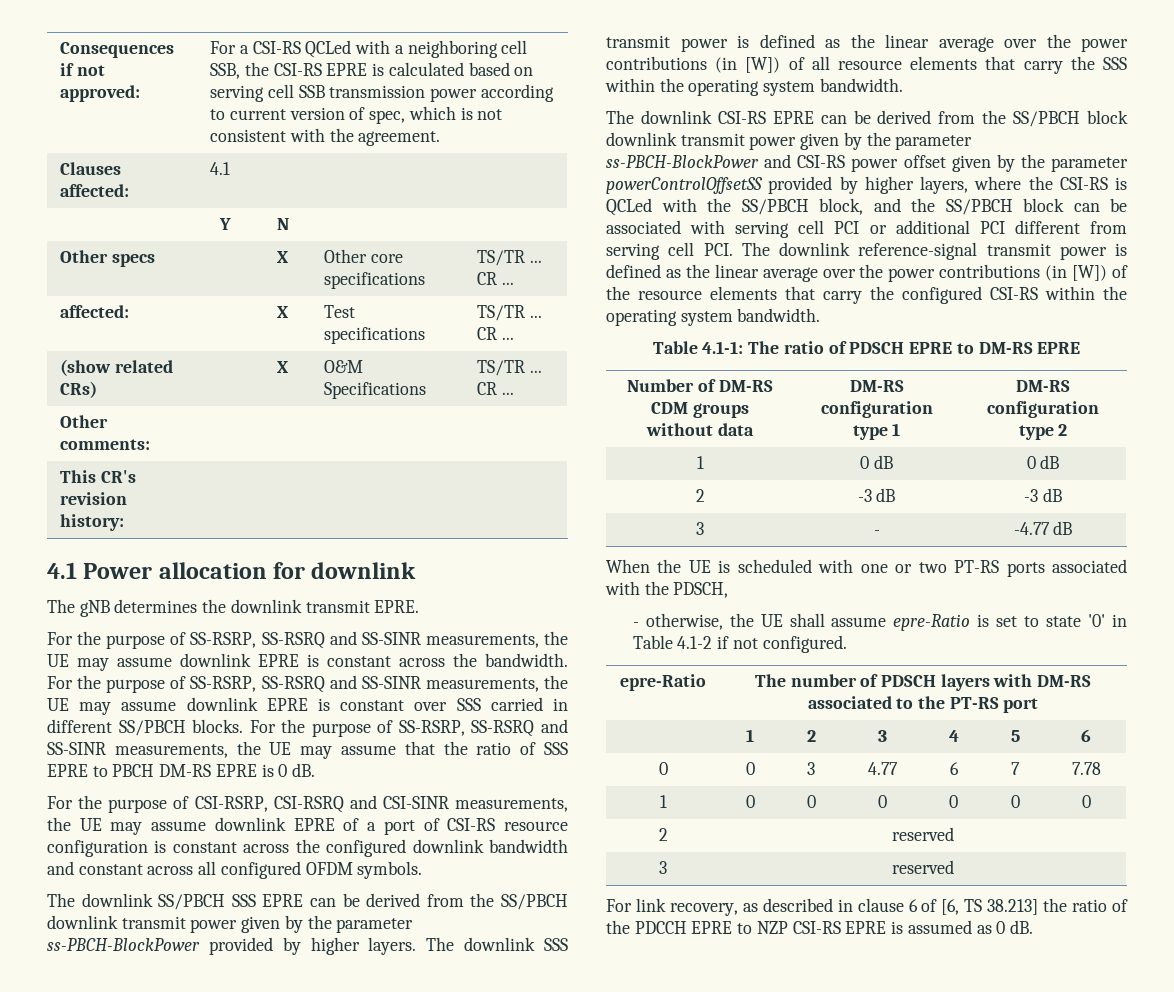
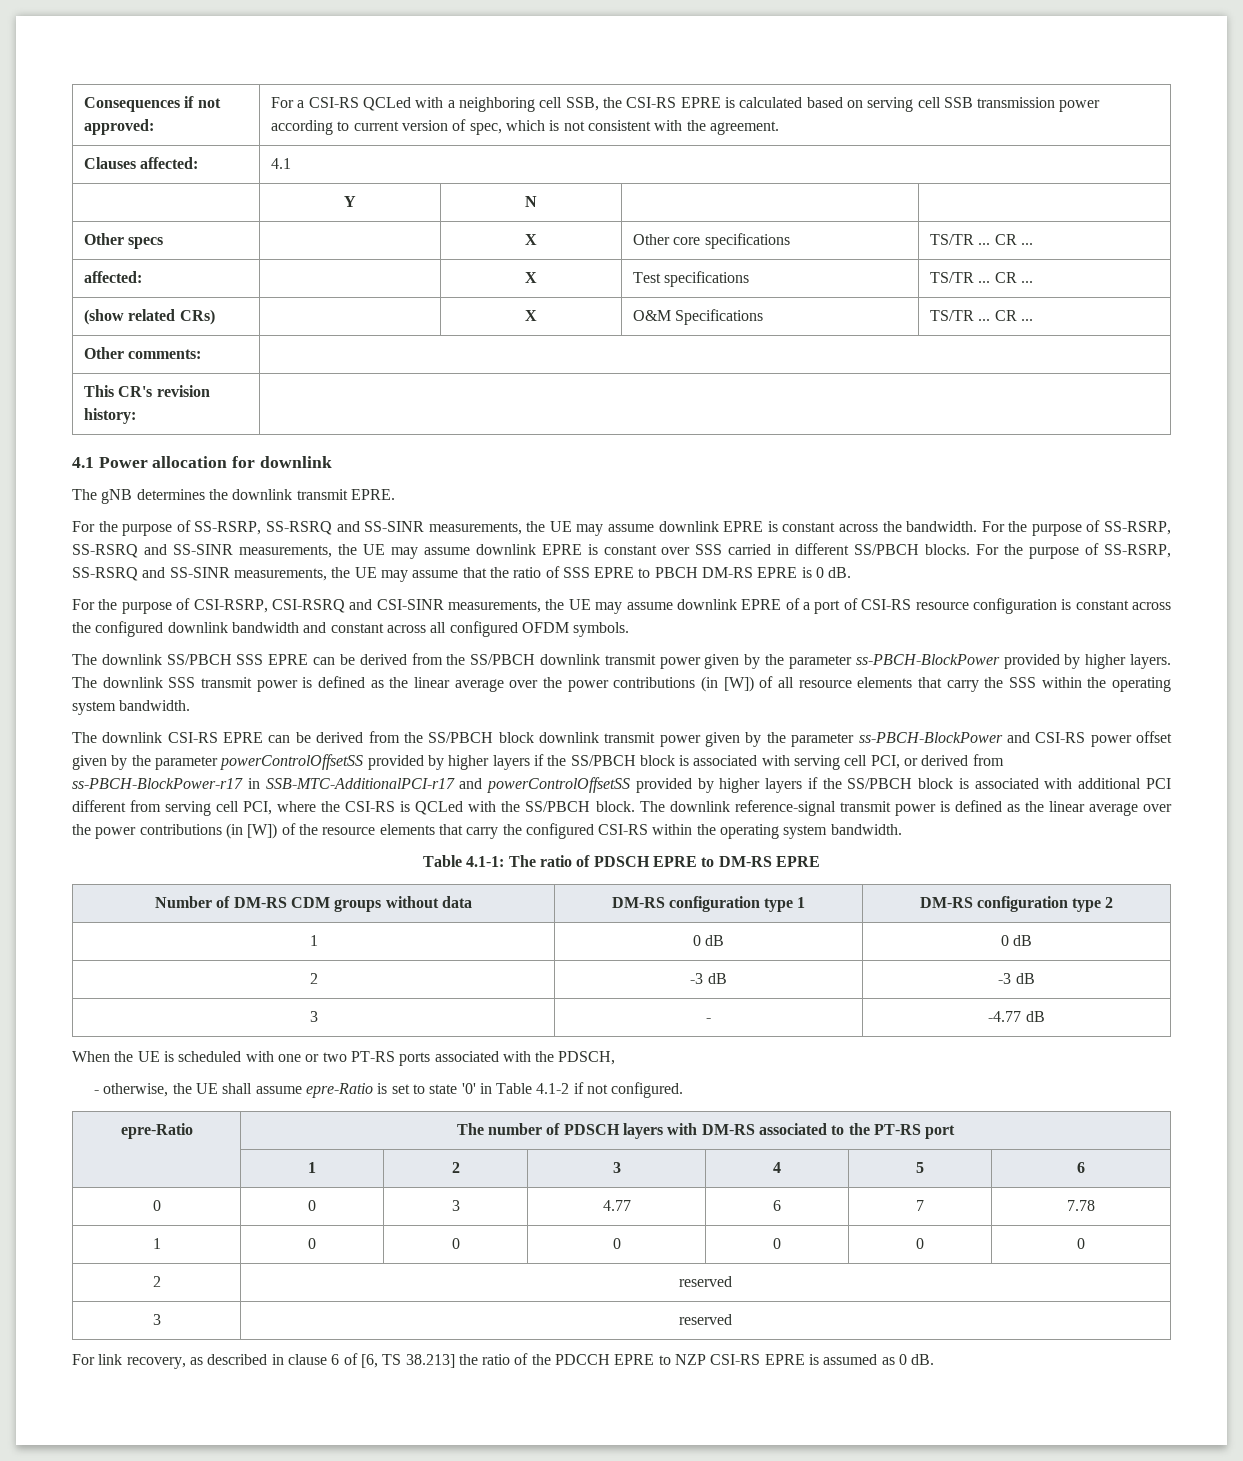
- The downlink CSI-RS EPRE can be derived from the SS/PBCH block downlink transmit power given by the parameter ss-PBCH-BlockPower and CSI-RS power offset given by the parameter powerControlOffsetSS provided by higher layers, where the CSI-RS is QCLed with the SS/PBCH block, and the SS/PBCH block can be associated with serving cell PCI or additional PCI different from serving cell PCI. The downlink reference-signal transmit power is defined as the linear average over the power contributions (in [W]) of the resource elements that carry the configured CSI-RS within the operating system bandwidth.
+ The downlink CSI-RS EPRE can be derived from the SS/PBCH block downlink transmit power given by the parameter ss-PBCH-BlockPower and CSI-RS power offset given by the parameter powerControlOffsetSS provided by higher layers if the SS/PBCH block is associated with serving cell PCI, or derived from ss-PBCH-BlockPower-r17 in SSB-MTC-AdditionalPCI-r17 and powerControlOffsetSS provided by higher layers if the SS/PBCH block is associated with additional PCI different from serving cell PCI, where the CSI-RS is QCLed with the SS/PBCH block. The downlink reference-signal transmit power is defined as the linear average over the power contributions (in [W]) of the resource elements that carry the configured CSI-RS within the operating system bandwidth.

